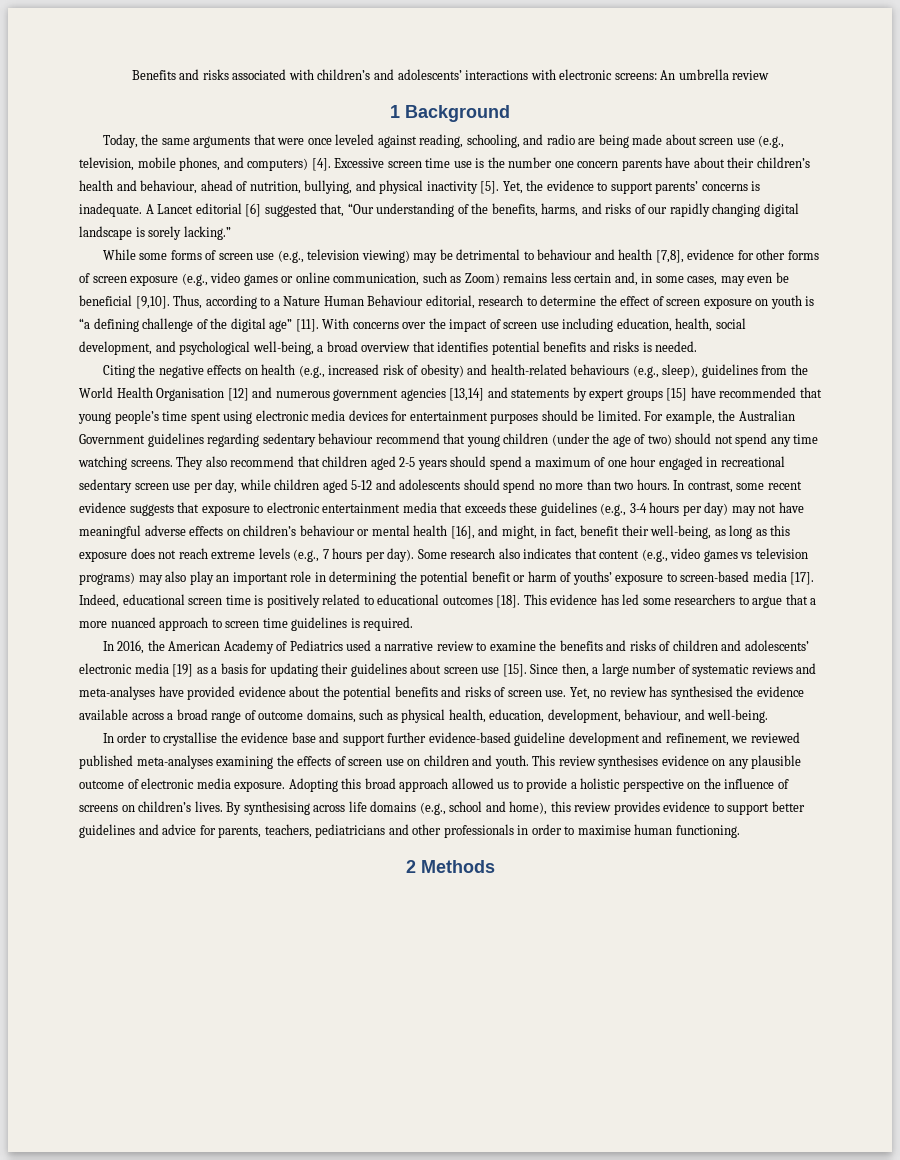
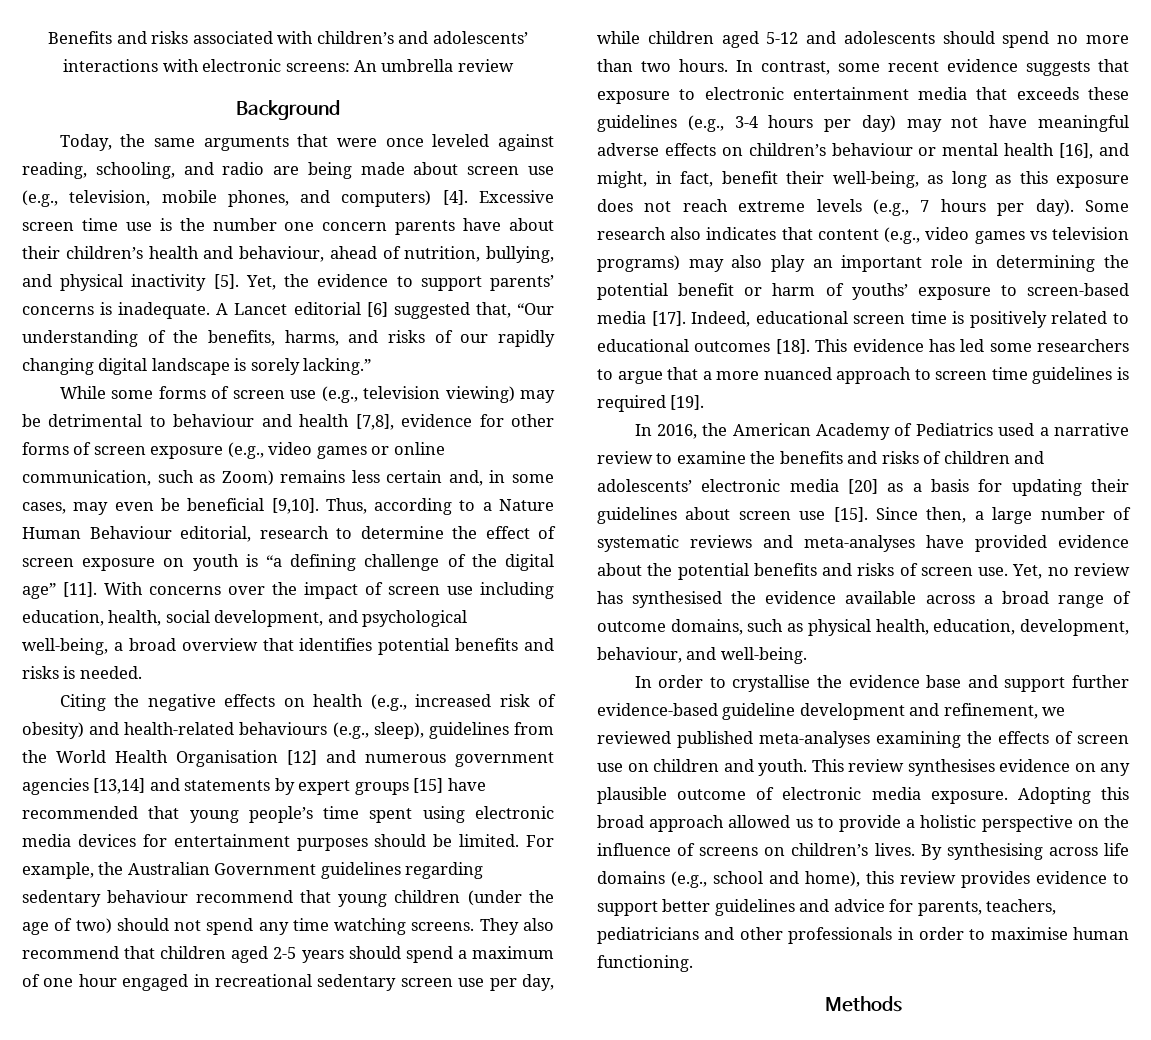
- 1 Background
+ Background
- This evidence has led some researchers to argue that a more nuanced approach to screen time guidelines is required.
+ This evidence has led some researchers to argue that a more nuanced approach to screen time guidelines is required [19].
- In 2016, the American Academy of Pediatrics used a narrative review to examine the benefits and risks of children and adolescents’ electronic media [19] as a basis for updating their guidelines about screen use [15].
+ In 2016, the American Academy of Pediatrics used a narrative review to examine the benefits and risks of children and adolescents’ electronic media [20] as a basis for updating their guidelines about screen use [15].
- 2 Methods
+ Methods

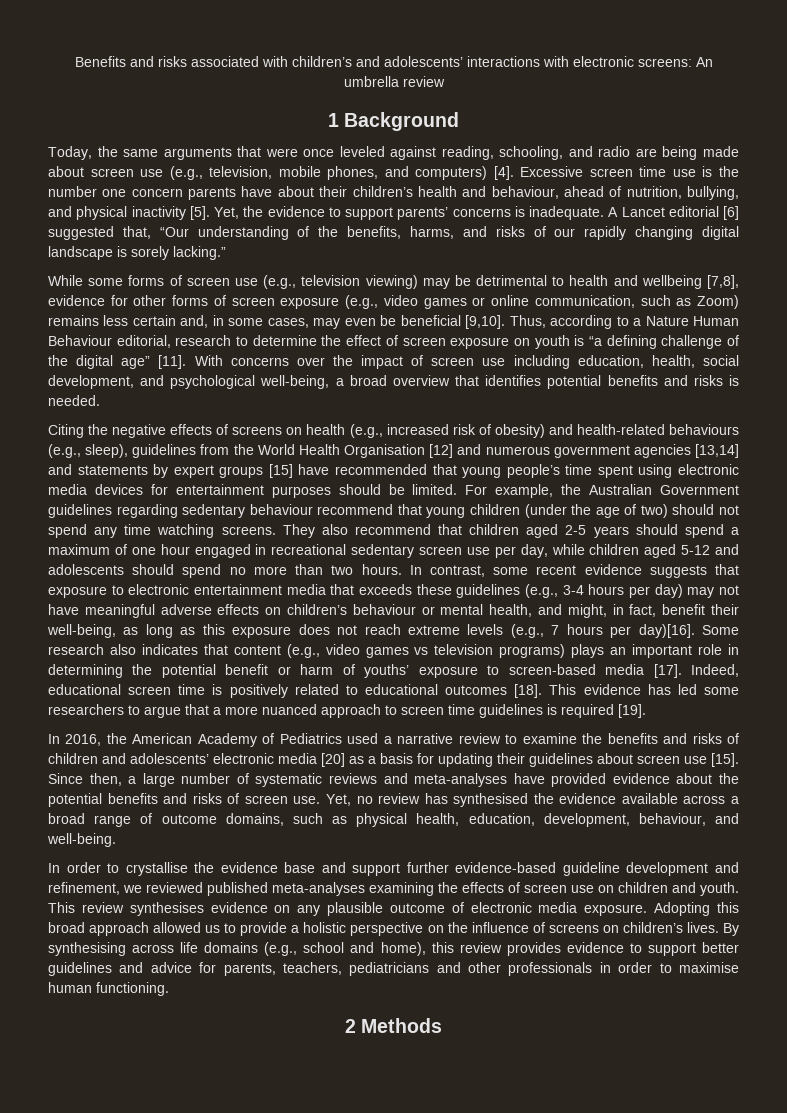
- Background
+ 1 Background
- While some forms of screen use (e.g., television viewing) may be detrimental to behaviour and health [7,8], evidence for other forms of screen exposure (e.g., video games or online communication, such as Zoom) remains less certain and, in some cases, may even be beneficial [9,10].
+ While some forms of screen use (e.g., television viewing) may be detrimental to health and wellbeing [7,8], evidence for other forms of screen exposure (e.g., video games or online communication, such as Zoom) remains less certain and, in some cases, may even be beneficial [9,10].
- Citing the negative effects on health (e.g., increased risk of obesity) and health-related behaviours (e.g., sleep), guidelines from the World Health Organisation [12] and numerous government agencies [13,14] and statements by expert groups [15] have recommended that young people’s time spent using electronic media devices for entertainment purposes should be limited.
+ Citing the negative effects of screens on health (e.g., increased risk of obesity) and health-related behaviours (e.g., sleep), guidelines from the World Health Organisation [12] and numerous government agencies [13,14] and statements by expert groups [15] have recommended that young people’s time spent using electronic media devices for entertainment purposes should be limited.
- In contrast, some recent evidence suggests that exposure to electronic entertainment media that exceeds these guidelines (e.g., 3-4 hours per day) may not have meaningful adverse effects on children’s behaviour or mental health [16], and might, in fact, benefit their well-being, as long as this exposure does not reach extreme levels (e.g., 7 hours per day).
+ In contrast, some recent evidence suggests that exposure to electronic entertainment media that exceeds these guidelines (e.g., 3-4 hours per day) may not have meaningful adverse effects on children’s behaviour or mental health, and might, in fact, benefit their well-being, as long as this exposure does not reach extreme levels (e.g., 7 hours per day)[16].
- Some research also indicates that content (e.g., video games vs television programs) may also play an important role in determining the potential benefit or harm of youths’ exposure to screen-based media [17].
+ Some research also indicates that content (e.g., video games vs television programs) plays an important role in determining the potential benefit or harm of youths’ exposure to screen-based media [17].
- Methods
+ 2 Methods

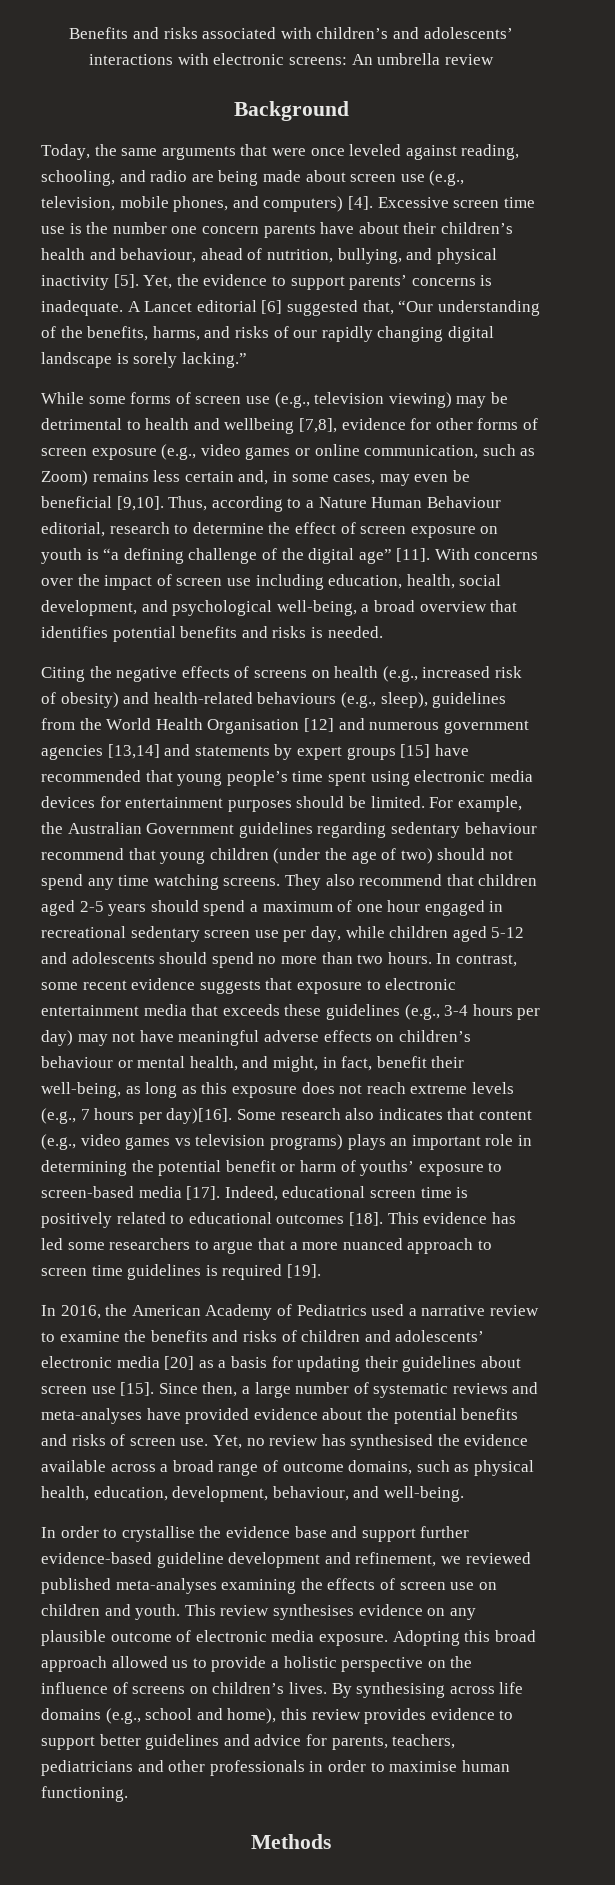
- 1 Background
+ Background
- 2 Methods
+ Methods

